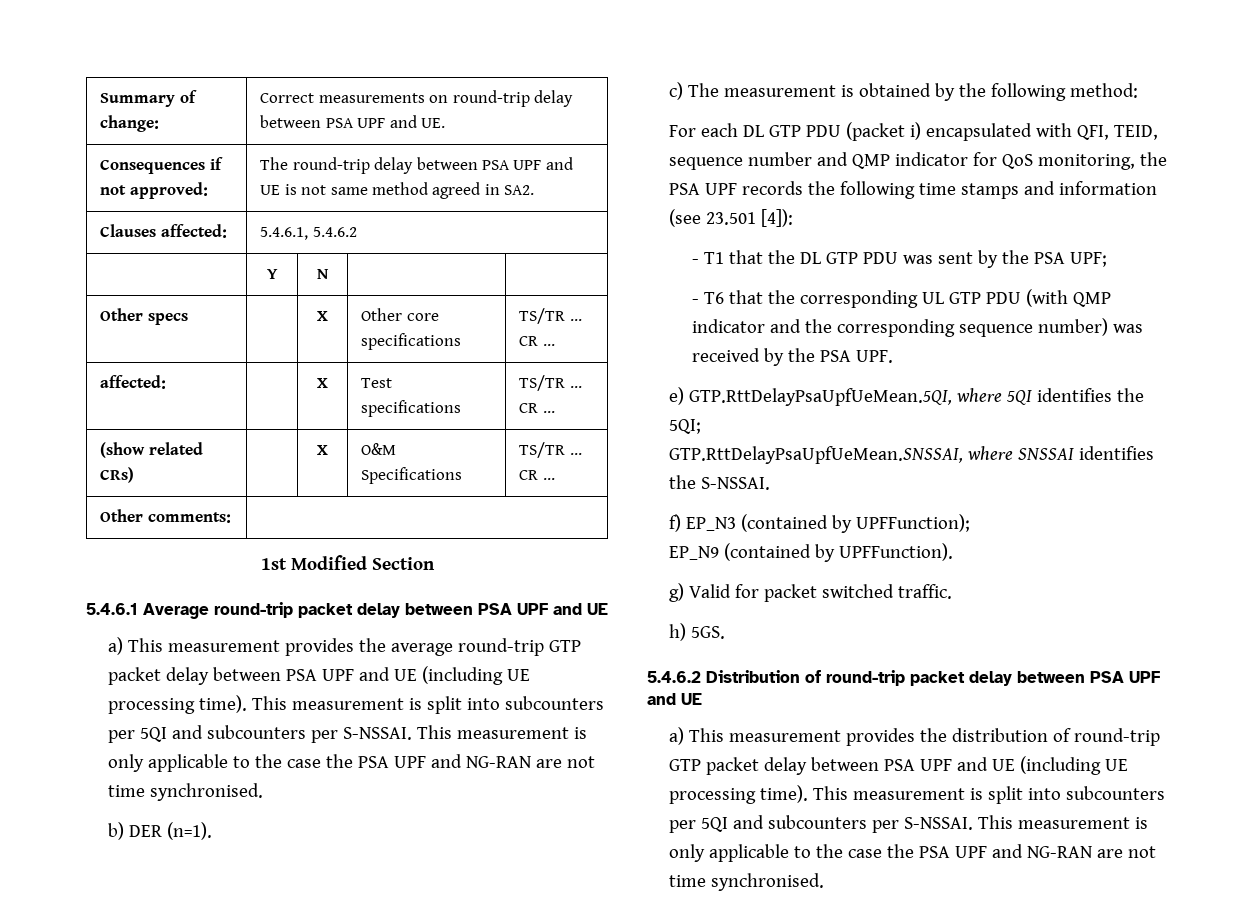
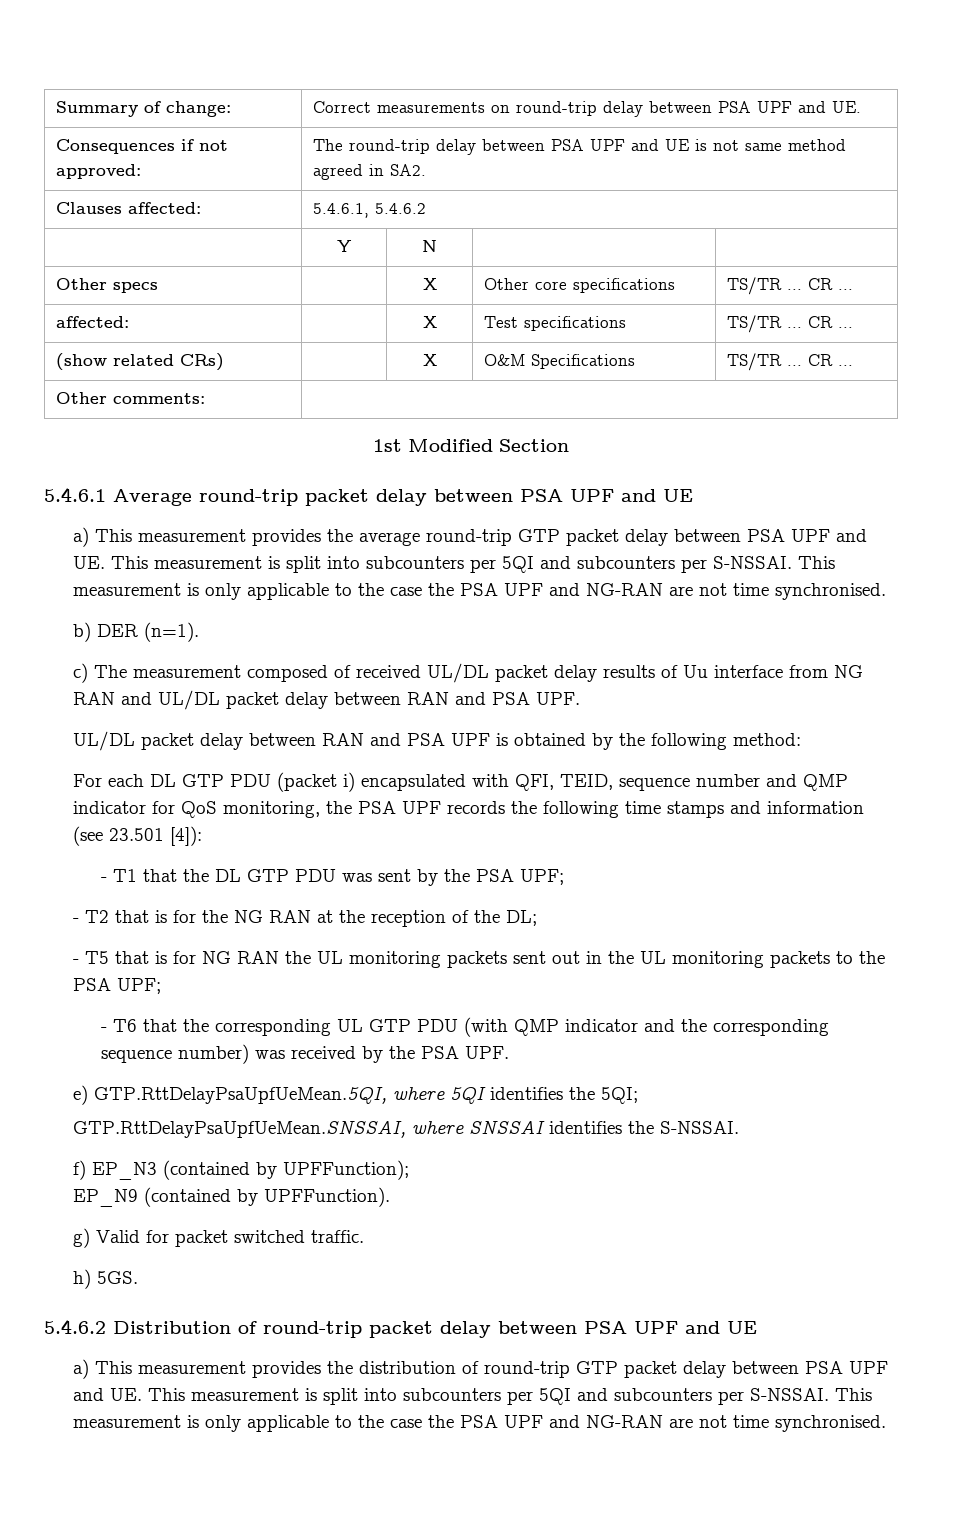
- a) This measurement provides the average round-trip GTP packet delay between PSA UPF and UE (including UE processing time). This measurement is split into subcounters per 5QI and subcounters per S-NSSAI.
+ a) This measurement provides the average round-trip GTP packet delay between PSA UPF and UE. This measurement is split into subcounters per 5QI and subcounters per S-NSSAI.
- c) The measurement is obtained by the following method:
+ c) The measurement composed of received UL/DL packet delay results of Uu interface from NG RAN and UL/DL packet delay between RAN and PSA UPF.
+ UL/DL packet delay between RAN and PSA UPF is obtained by the following method:
+ - T2 that is for the NG RAN at the reception of the DL;
+ - T5 that is for NG RAN the UL monitoring packets sent out in the UL monitoring packets to the PSA UPF;
- a) This measurement provides the distribution of round-trip GTP packet delay between PSA UPF and UE (including UE processing time). This measurement is split into subcounters per 5QI and subcounters per S-NSSAI.
+ a) This measurement provides the distribution of round-trip GTP packet delay between PSA UPF and UE. This measurement is split into subcounters per 5QI and subcounters per S-NSSAI.

